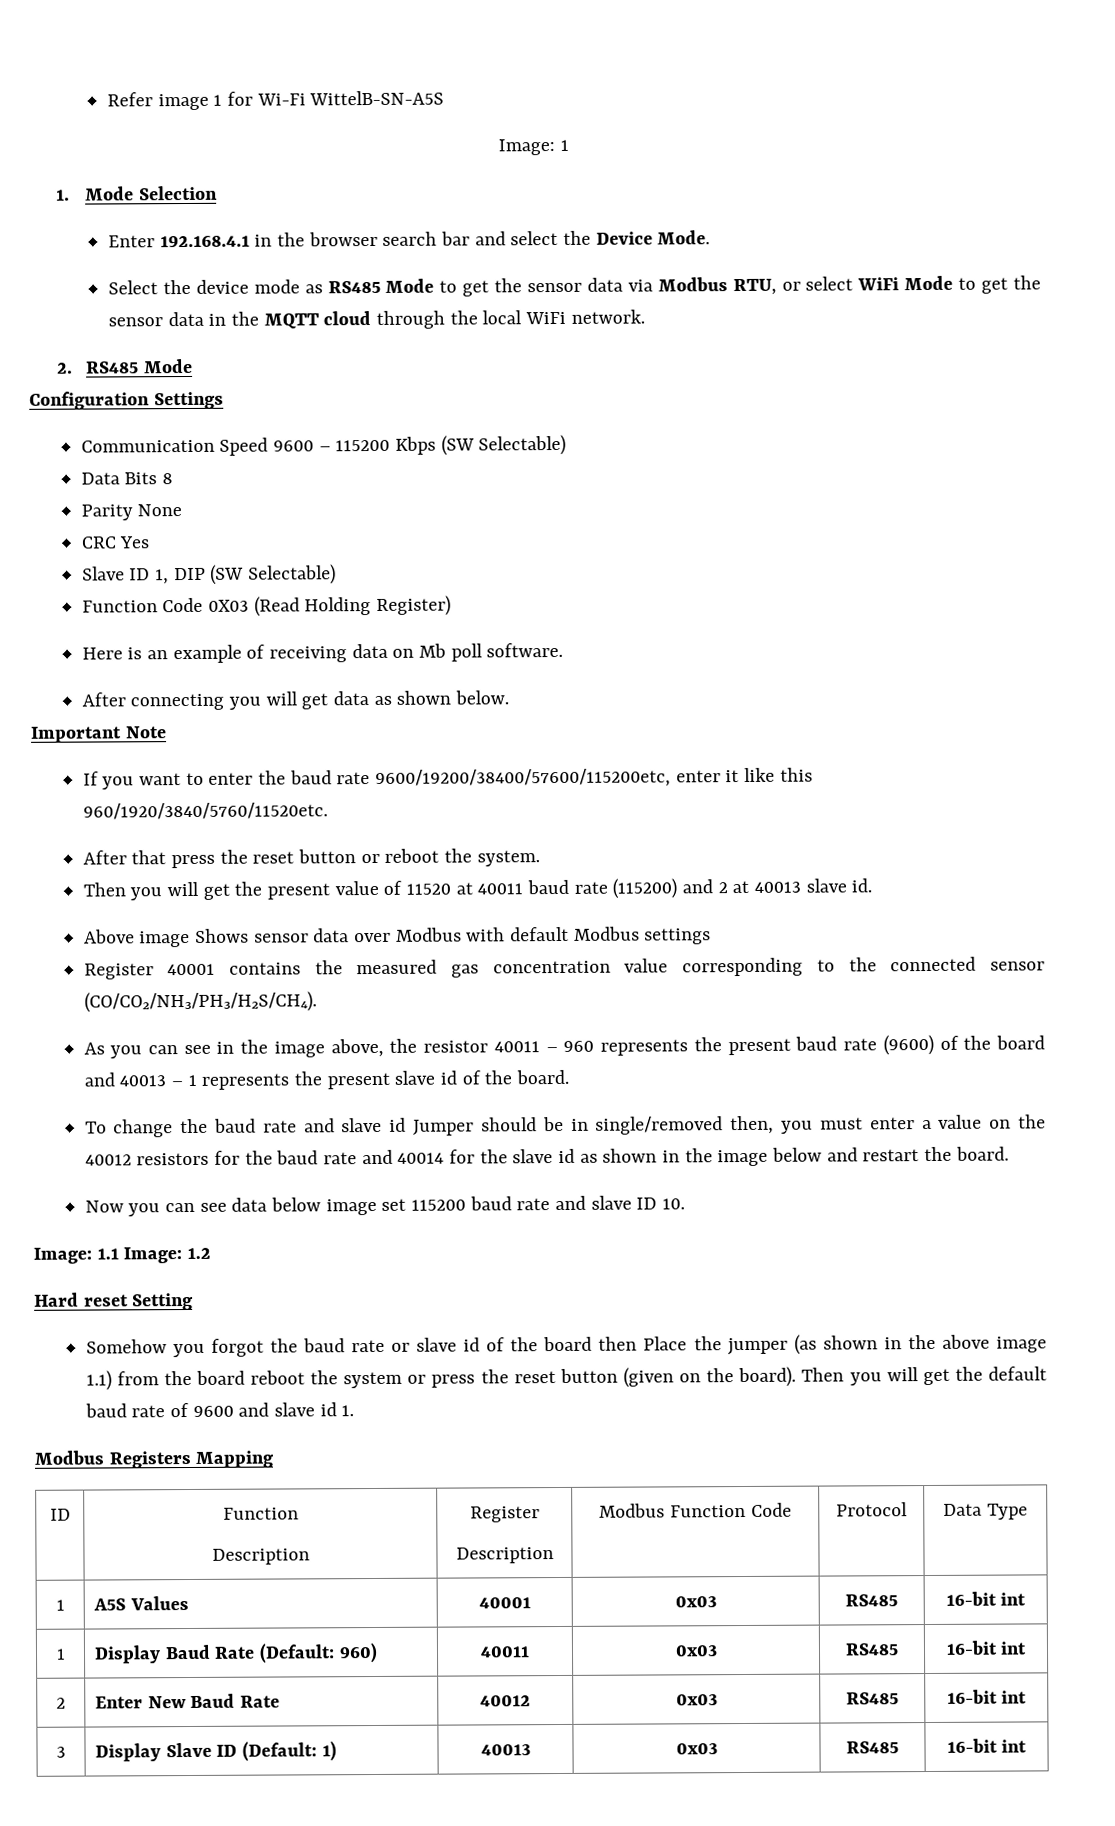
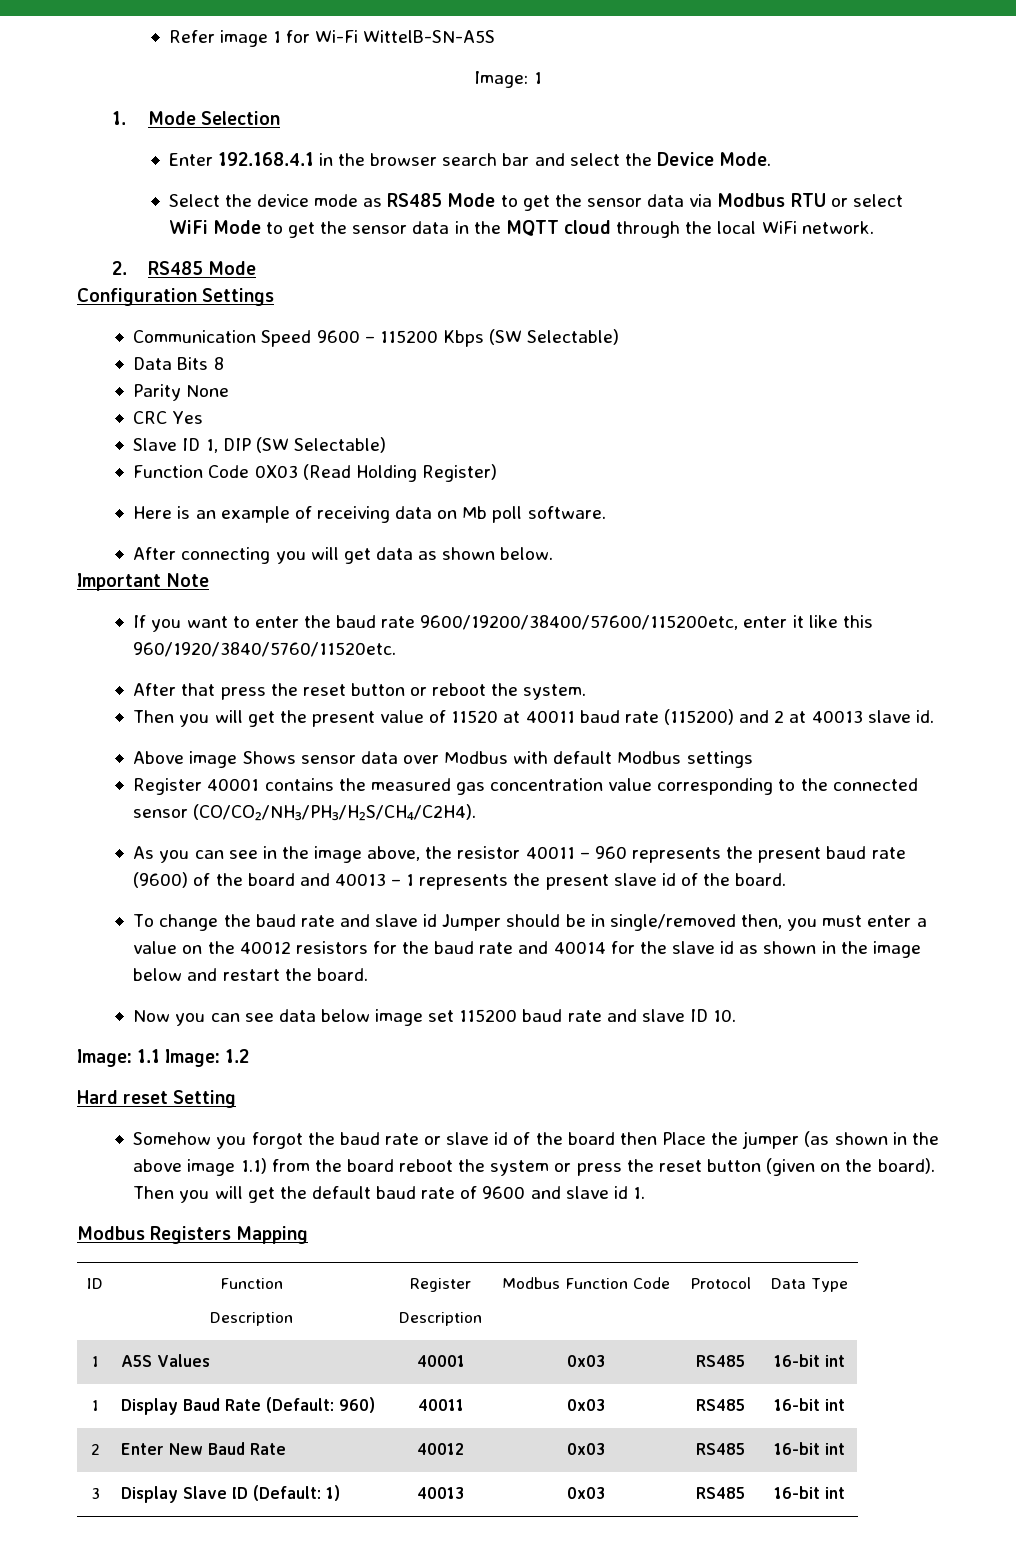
- Select the device mode as RS485 Mode to get the sensor data via Modbus RTU, or select WiFi Mode to get the sensor data in the MQTT cloud through the local WiFi network.
+ Select the device mode as RS485 Mode to get the sensor data via Modbus RTU or select WiFi Mode to get the sensor data in the MQTT cloud through the local WiFi network.
- Register 40001 contains the measured gas concentration value corresponding to the connected sensor (CO/CO₂/NH₃/PH₃/H₂S/CH₄).
+ Register 40001 contains the measured gas concentration value corresponding to the connected sensor (CO/CO₂/NH₃/PH₃/H₂S/CH₄/C2H4).

